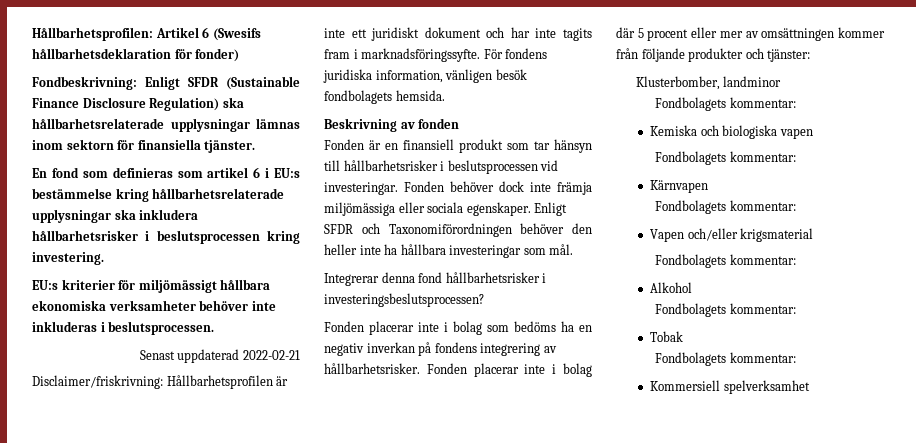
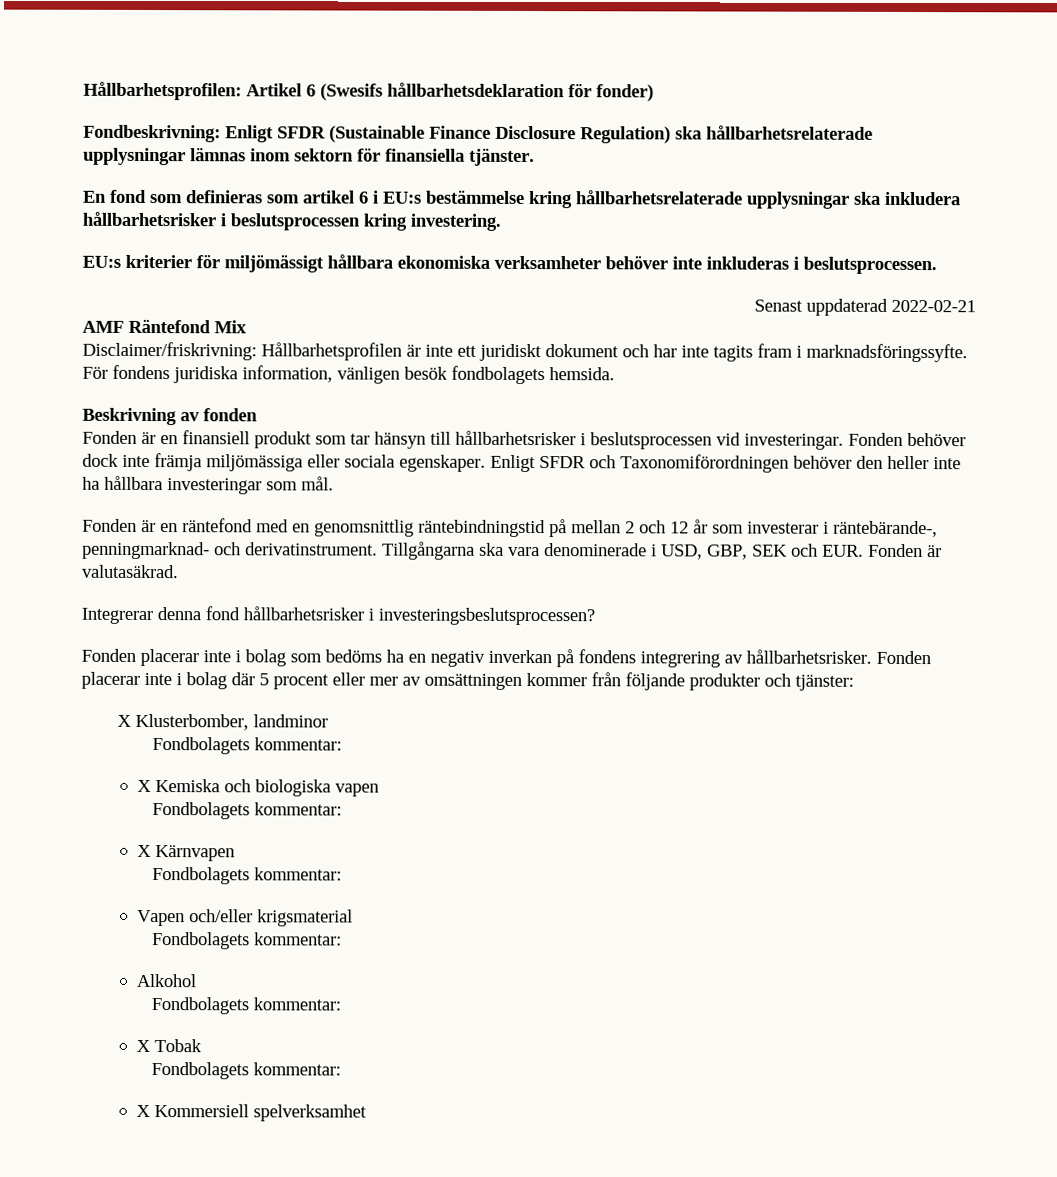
+ AMF Räntefond Mix
+ Fonden är en räntefond med en genomsnittlig räntebindningstid på mellan 2 och 12 år som investerar i räntebärande-, penningmarknad- och derivatinstrument. Tillgångarna ska vara denominerade i USD, GBP, SEK och EUR. Fonden är valutasäkrad.
- Klusterbomber, landminor
+ X Klusterbomber, landminor
- Kemiska och biologiska vapen
+ X Kemiska och biologiska vapen
- Kärnvapen
+ X Kärnvapen
- Tobak
+ X Tobak
- Kommersiell spelverksamhet
+ X Kommersiell spelverksamhet

